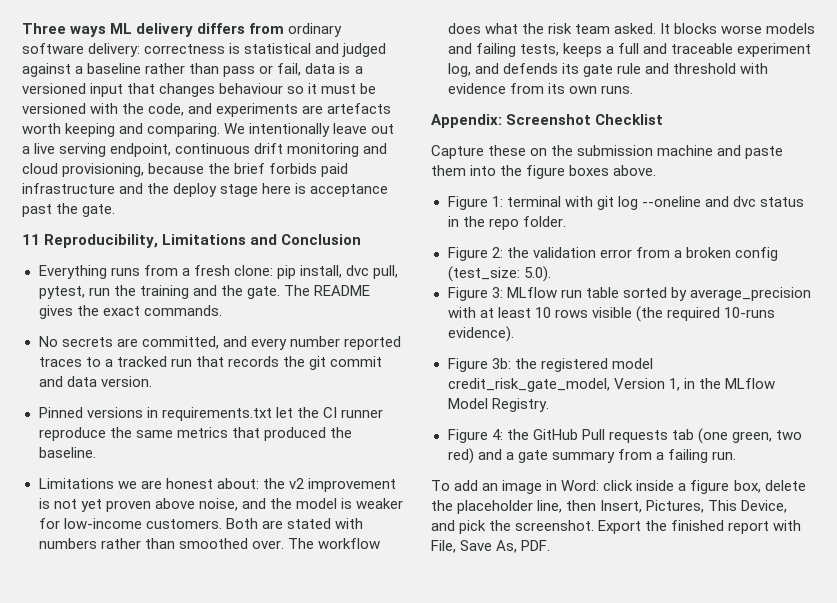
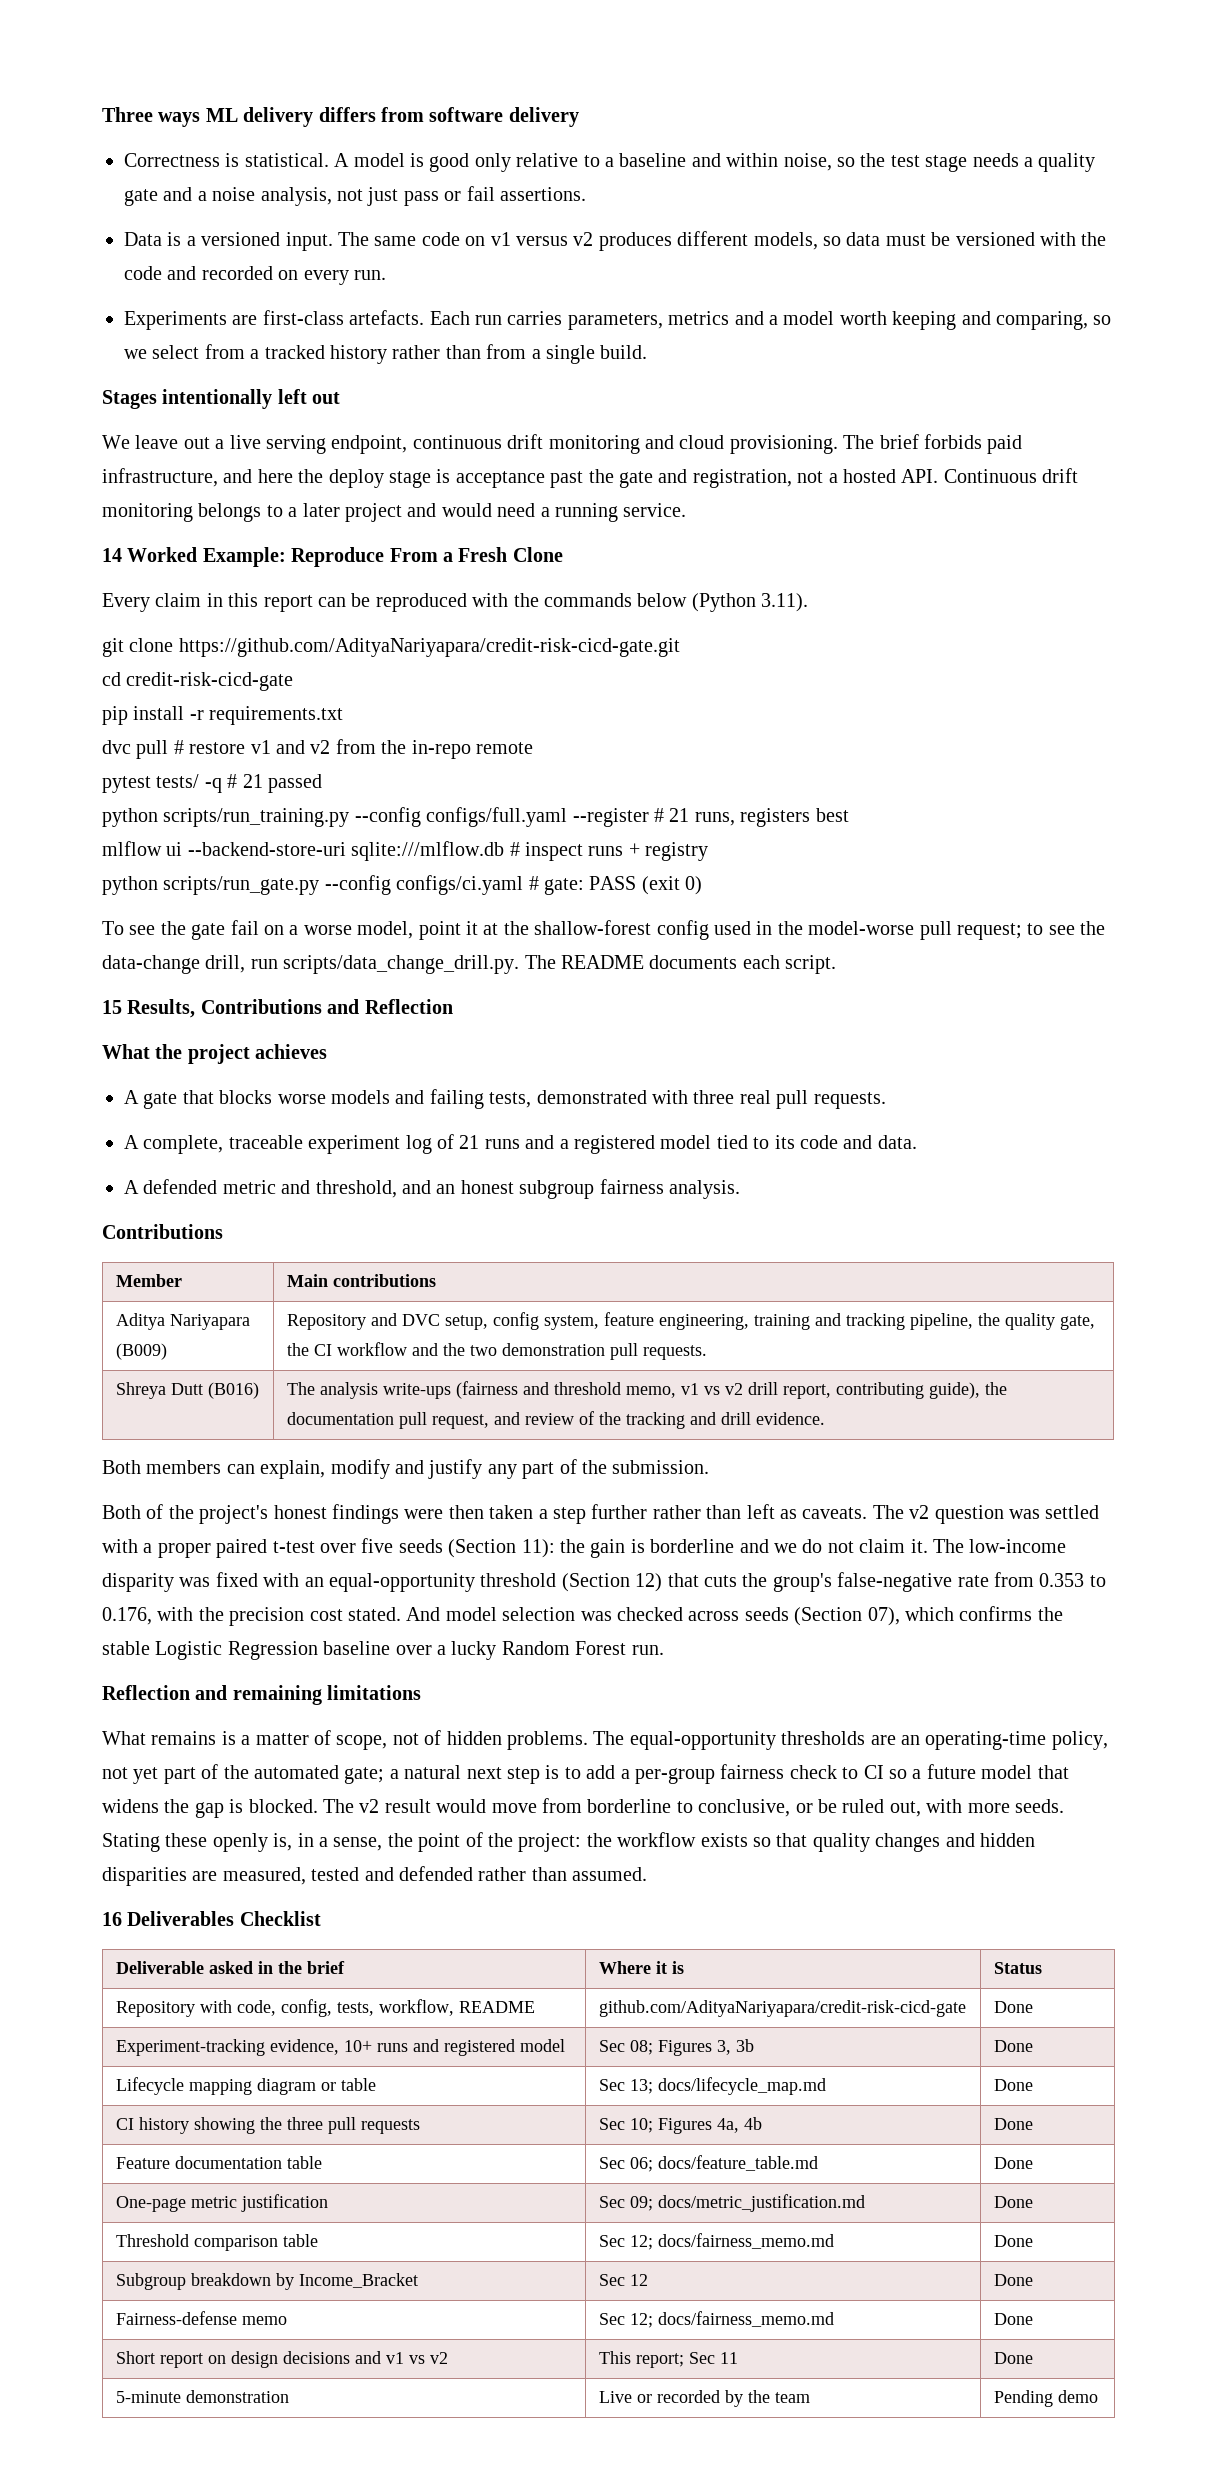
- Three ways ML delivery differs from ordinary software delivery: correctness is statistical and judged against a baseline rather than pass or fail, data is a versioned input that changes behaviour so it must be versioned with the code, and experiments are artefacts worth keeping and comparing. We intentionally leave out a live serving endpoint, continuous drift monitoring and cloud provisioning, because the brief forbids paid infrastructure and the deploy stage here is acceptance past the gate.
- 11 Reproducibility, Limitations and Conclusion
- Everything runs from a fresh clone: pip install, dvc pull, pytest, run the training and the gate. The README gives the exact commands.
- No secrets are committed, and every number reported traces to a tracked run that records the git commit and data version.
- Pinned versions in requirements.txt let the CI runner reproduce the same metrics that produced the baseline.
- Limitations we are honest about: the v2 improvement is not yet proven above noise, and the model is weaker for low-income customers. Both are stated with numbers rather than smoothed over. The workflow does what the risk team asked. It blocks worse models and failing tests, keeps a full and traceable experiment log, and defends its gate rule and threshold with evidence from its own runs.
- Appendix: Screenshot Checklist
- Capture these on the submission machine and paste them into the figure boxes above.
- Figure 1: terminal with git log --oneline and dvc status in the repo folder.
- Figure 2: the validation error from a broken config (test_size: 5.0).
- Figure 3: MLflow run table sorted by average_precision with at least 10 rows visible (the required 10-runs evidence).
- Figure 3b: the registered model credit_risk_gate_model, Version 1, in the MLflow Model Registry.
- Figure 4: the GitHub Pull requests tab (one green, two red) and a gate summary from a failing run.
- To add an image in Word: click inside a figure box, delete the placeholder line, then Insert, Pictures, This Device, and pick the screenshot. Export the finished report with File, Save As, PDF.
+ Three ways ML delivery differs from software delivery
+ Correctness is statistical. A model is good only relative to a baseline and within noise, so the test stage needs a quality gate and a noise analysis, not just pass or fail assertions.
+ Data is a versioned input. The same code on v1 versus v2 produces different models, so data must be versioned with the code and recorded on every run.
+ Experiments are first-class artefacts. Each run carries parameters, metrics and a model worth keeping and comparing, so we select from a tracked history rather than from a single build.
+ Stages intentionally left out
+ We leave out a live serving endpoint, continuous drift monitoring and cloud provisioning. The brief forbids paid infrastructure, and here the deploy stage is acceptance past the gate and registration, not a hosted API. Continuous drift monitoring belongs to a later project and would need a running service.
+ 14 Worked Example: Reproduce From a Fresh Clone
+ Every claim in this report can be reproduced with the commands below (Python 3.11).
+ git clone https://github.com/AdityaNariyapara/credit-risk-cicd-gate.git
+ cd credit-risk-cicd-gate
+ pip install -r requirements.txt
+ dvc pull # restore v1 and v2 from the in-repo remote
+ pytest tests/ -q # 21 passed
+ python scripts/run_training.py --config configs/full.yaml --register # 21 runs, registers best
+ mlflow ui --backend-store-uri sqlite:///mlflow.db # inspect runs + registry
+ python scripts/run_gate.py --config configs/ci.yaml # gate: PASS (exit 0)
+ To see the gate fail on a worse model, point it at the shallow-forest config used in the model-worse pull request; to see the data-change drill, run scripts/data_change_drill.py. The README documents each script.
+ 15 Results, Contributions and Reflection
+ What the project achieves
+ A gate that blocks worse models and failing tests, demonstrated with three real pull requests.
+ A complete, traceable experiment log of 21 runs and a registered model tied to its code and data.
+ A defended metric and threshold, and an honest subgroup fairness analysis.
+ Contributions
+ Member | Main contributions
+ Aditya Nariyapara (B009) | Repository and DVC setup, config system, feature engineering, training and tracking pipeline, the quality gate, the CI workflow and the two demonstration pull requests.
+ Shreya Dutt (B016) | The analysis write-ups (fairness and threshold memo, v1 vs v2 drill report, contributing guide), the documentation pull request, and review of the tracking and drill evidence.
+ Both members can explain, modify and justify any part of the submission.
+ Both of the project's honest findings were then taken a step further rather than left as caveats. The v2 question was settled with a proper paired t-test over five seeds (Section 11): the gain is borderline and we do not claim it. The low-income disparity was fixed with an equal-opportunity threshold (Section 12) that cuts the group's false-negative rate from 0.353 to 0.176, with the precision cost stated. And model selection was checked across seeds (Section 07), which confirms the stable Logistic Regression baseline over a lucky Random Forest run.
+ Reflection and remaining limitations
+ What remains is a matter of scope, not of hidden problems. The equal-opportunity thresholds are an operating-time policy, not yet part of the automated gate; a natural next step is to add a per-group fairness check to CI so a future model that widens the gap is blocked. The v2 result would move from borderline to conclusive, or be ruled out, with more seeds. Stating these openly is, in a sense, the point of the project: the workflow exists so that quality changes and hidden disparities are measured, tested and defended rather than assumed.
+ 16 Deliverables Checklist
+ Deliverable asked in the brief | Where it is | Status
+ Repository with code, config, tests, workflow, README | github.com/AdityaNariyapara/credit-risk-cicd-gate | Done
+ Experiment-tracking evidence, 10+ runs and registered model | Sec 08; Figures 3, 3b | Done
+ Lifecycle mapping diagram or table | Sec 13; docs/lifecycle_map.md | Done
+ CI history showing the three pull requests | Sec 10; Figures 4a, 4b | Done
+ Feature documentation table | Sec 06; docs/feature_table.md | Done
+ One-page metric justification | Sec 09; docs/metric_justification.md | Done
+ Threshold comparison table | Sec 12; docs/fairness_memo.md | Done
+ Subgroup breakdown by Income_Bracket | Sec 12 | Done
+ Fairness-defense memo | Sec 12; docs/fairness_memo.md | Done
+ Short report on design decisions and v1 vs v2 | This report; Sec 11 | Done
+ 5-minute demonstration | Live or recorded by the team | Pending demo

